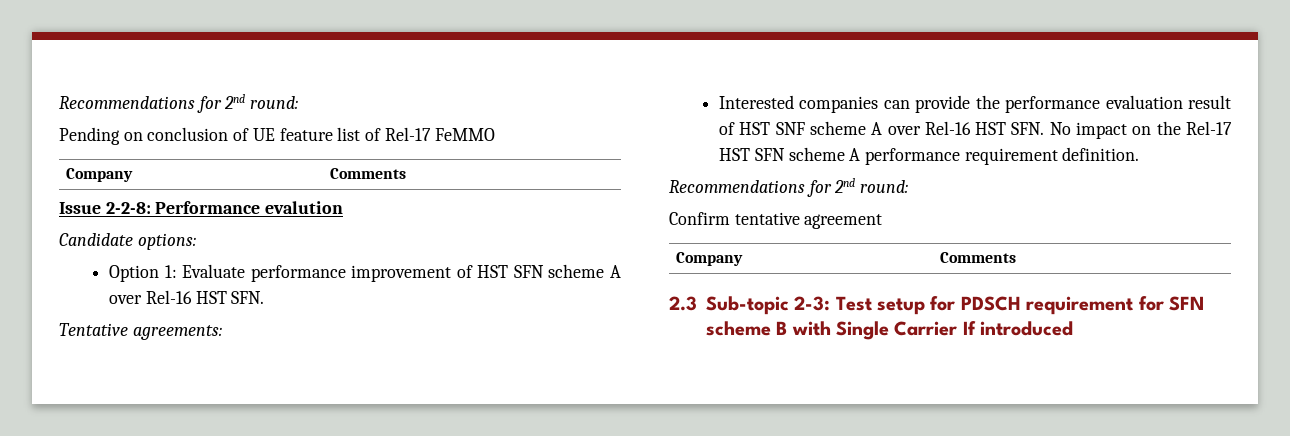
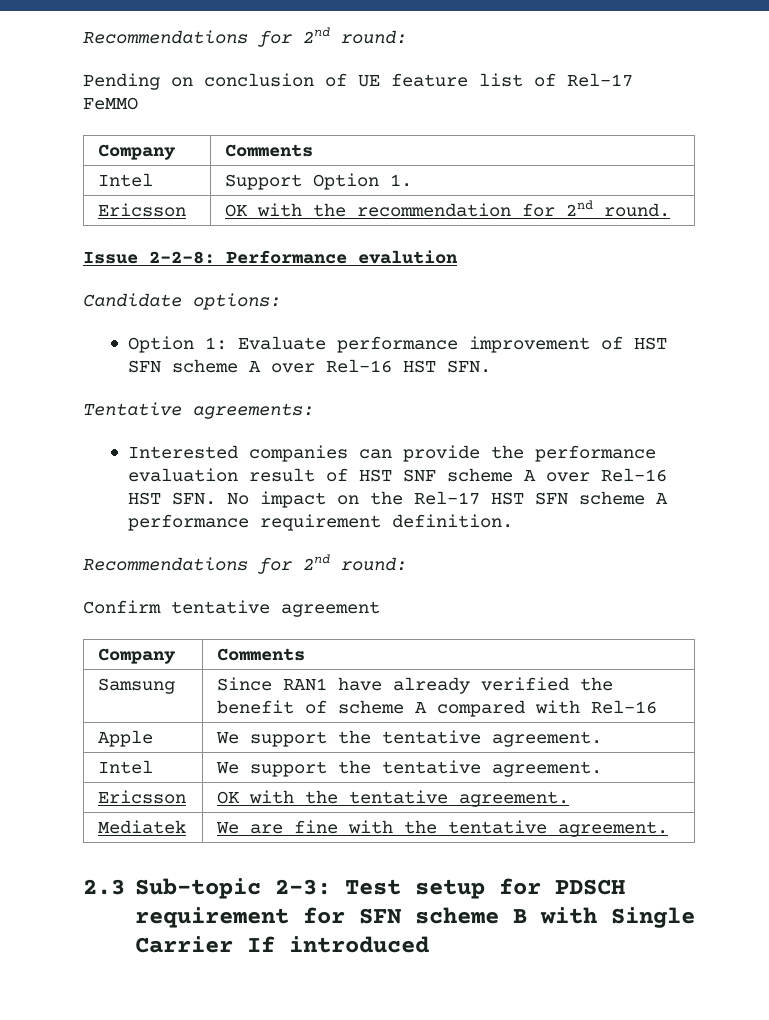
+ Intel | Support Option 1.
+ Ericsson | OK with the recommendation for 2nd round.
+ Samsung | Since RAN1 have already verified the benefit of scheme A compared with Rel-16
+ Apple | We support the tentative agreement.
+ Intel | We support the tentative agreement.
+ Ericsson | OK with the tentative agreement.
+ Mediatek | We are fine with the tentative agreement.

